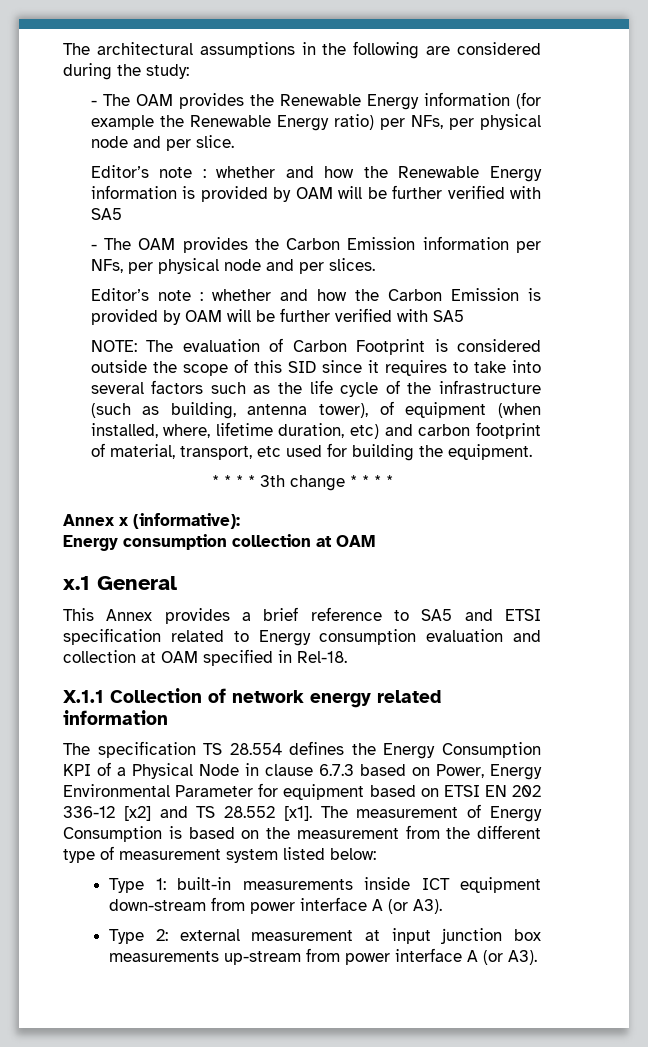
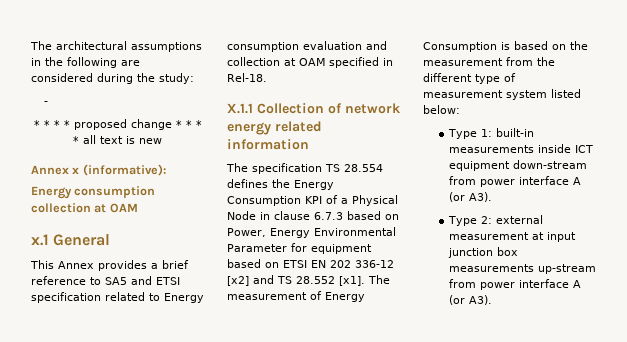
- - The OAM provides the Renewable Energy information (for example the Renewable Energy ratio) per NFs, per physical node and per slice.
- Editor’s note : whether and how the Renewable Energy information is provided by OAM will be further verified with SA5
- - The OAM provides the Carbon Emission information per NFs, per physical node and per slices.
- Editor’s note : whether and how the Carbon Emission is provided by OAM will be further verified with SA5
- NOTE: The evaluation of Carbon Footprint is considered outside the scope of this SID since it requires to take into several factors such as the life cycle of the infrastructure (such as building, antenna tower), of equipment (when installed, where, lifetime duration, etc) and carbon footprint of material, transport, etc used for building the equipment.
- * * * * 3th change * * * *
+ -
+ * * * * proposed change * * * * all text is new

